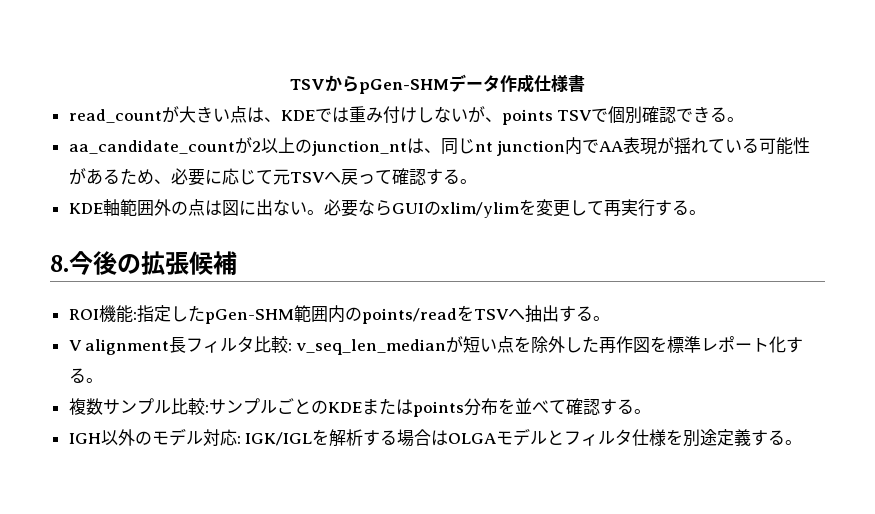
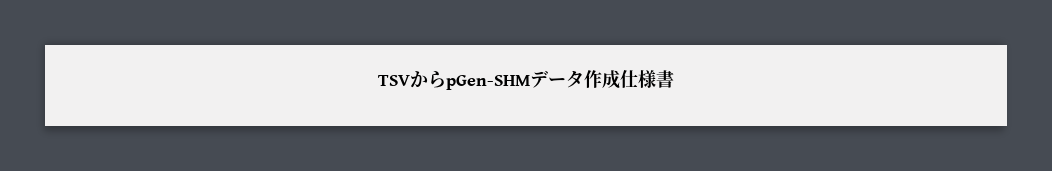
- read_countが大きい点は、KDEでは重み付けしないが、points TSVで個別確認できる。
- aa_candidate_countが2以上のjunction_ntは、同じnt junction内でAA表現が揺れている可能性があるため、必要に応じて元TSVへ戻って確認する。
- KDE軸範囲外の点は図に出ない。必要ならGUIのxlim/ylimを変更して再実行する。
- 8.今後の拡張候補
- ROI機能:指定したpGen-SHM範囲内のpoints/readをTSVへ抽出する。
- V alignment長フィルタ比較: v_seq_len_medianが短い点を除外した再作図を標準レポート化する。
- 複数サンプル比較:サンプルごとのKDEまたはpoints分布を並べて確認する。
- IGH以外のモデル対応: IGK/IGLを解析する場合はOLGAモデルとフィルタ仕様を別途定義する。

